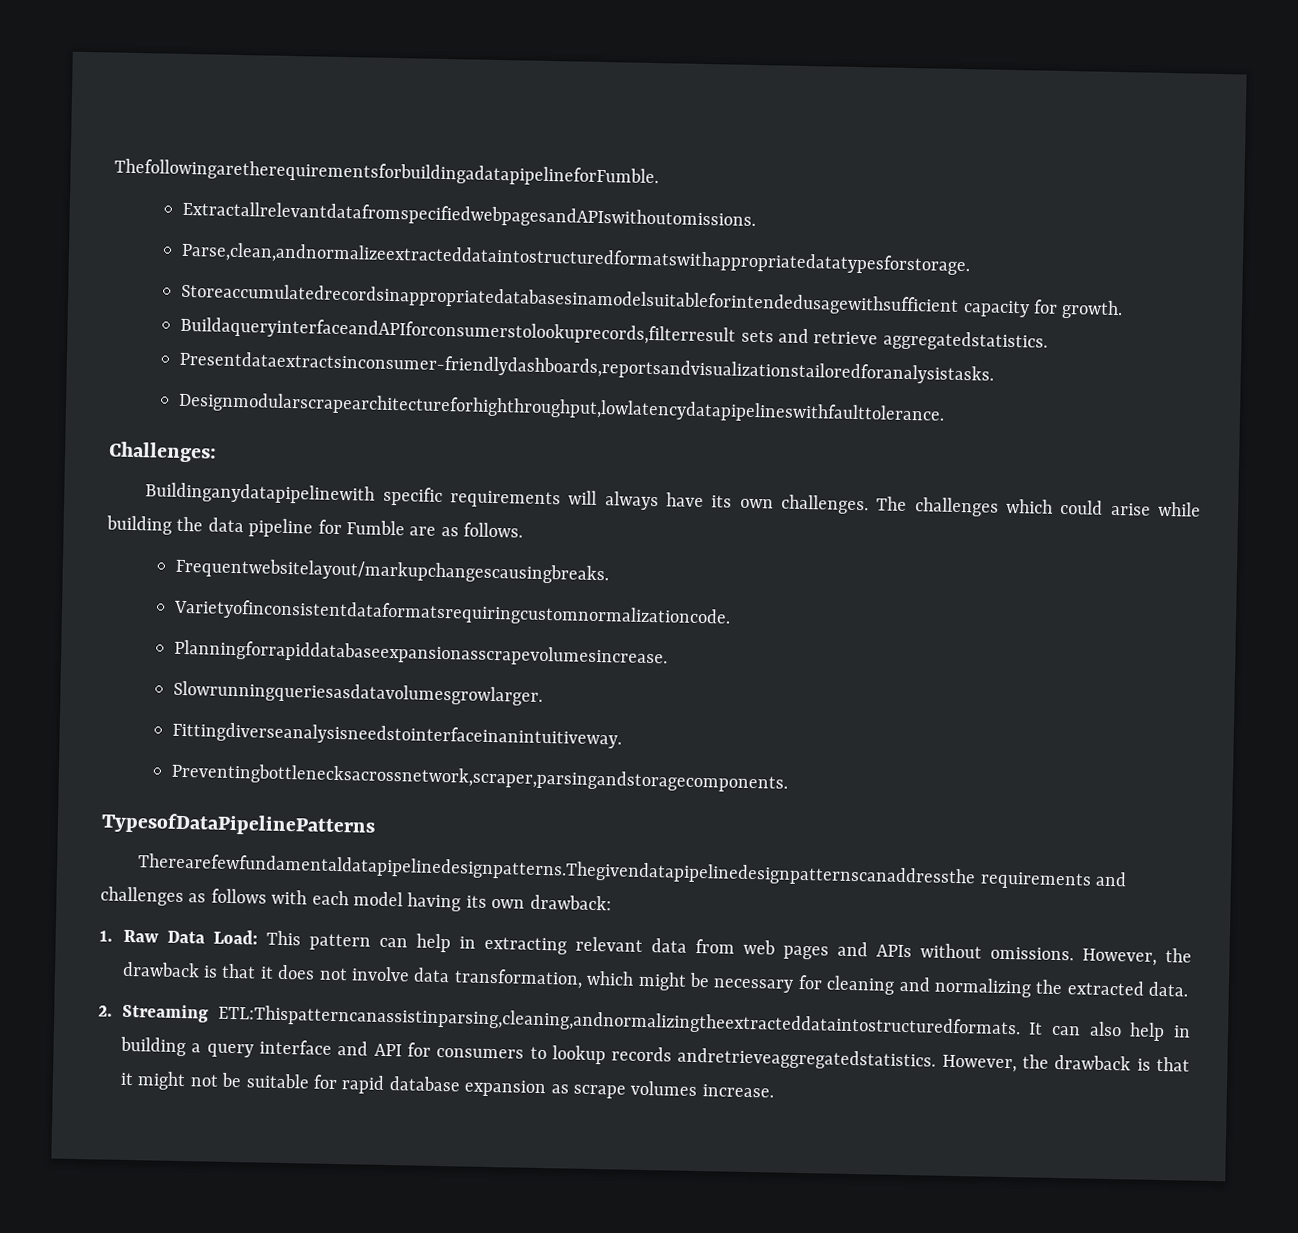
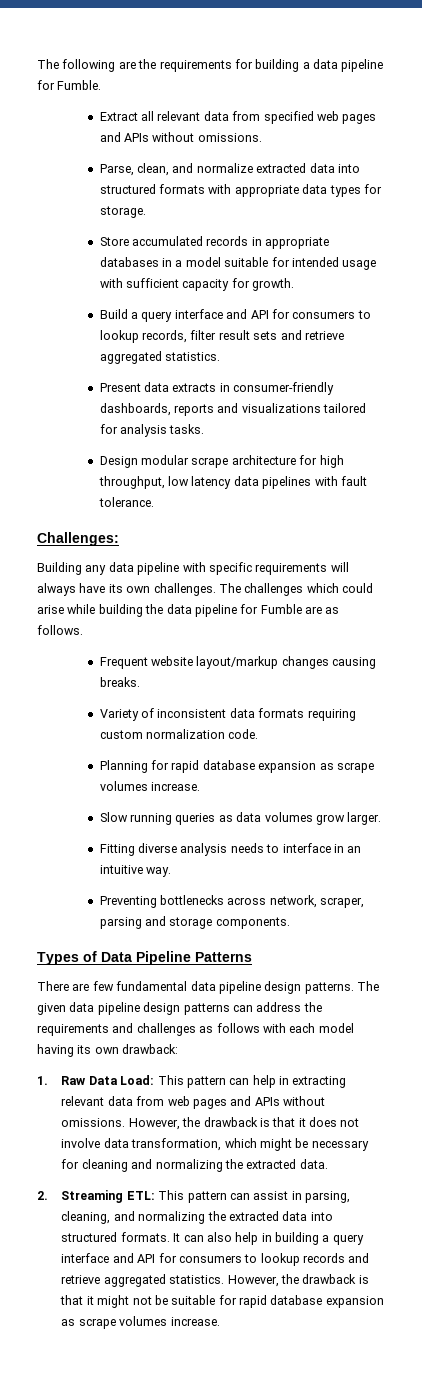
- ThefollowingaretherequirementsforbuildingadatapipelineforFumble.
- ExtractallrelevantdatafromspecifiedwebpagesandAPIswithoutomissions.
- Parse,clean,andnormalizeextracteddataintostructuredformatswithappropriatedatatypesforstorage.
- Storeaccumulatedrecordsinappropriatedatabasesinamodelsuitableforintendedusagewithsufficient capacity for growth.
- BuildaqueryinterfaceandAPIforconsumerstolookuprecords,filterresult sets and retrieve aggregatedstatistics.
- Presentdataextractsinconsumer-friendlydashboards,reportsandvisualizationstailoredforanalysistasks.
- Designmodularscrapearchitectureforhighthroughput,lowlatencydatapipelineswithfaulttolerance.
+ The following are the requirements for building a data pipeline for Fumble.
+ Extract all relevant data from specified web pages and APIs without omissions.
+ Parse, clean, and normalize extracted data into structured formats with appropriate data types for storage.
+ Store accumulated records in appropriate databases in a model suitable for intended usage with sufficient capacity for growth.
+ Build a query interface and API for consumers to lookup records, filter result sets and retrieve aggregated statistics.
+ Present data extracts in consumer-friendly dashboards, reports and visualizations tailored for analysis tasks.
+ Design modular scrape architecture for high throughput, low latency data pipelines with fault tolerance.
  Challenges:
- Buildinganydatapipelinewith specific requirements will always have its own challenges.
+ Building any data pipeline with specific requirements will always have its own challenges.
- Frequentwebsitelayout/markupchangescausingbreaks.
- Varietyofinconsistentdataformatsrequiringcustomnormalizationcode.
- Planningforrapiddatabaseexpansionasscrapevolumesincrease.
- Slowrunningqueriesasdatavolumesgrowlarger.
- Fittingdiverseanalysisneedstointerfaceinanintuitiveway.
- Preventingbottlenecksacrossnetwork,scraper,parsingandstoragecomponents.
- TypesofDataPipelinePatterns
- Therearefewfundamentaldatapipelinedesignpatterns.Thegivendatapipelinedesignpatternscanaddressthe requirements and challenges as follows with each model having its own drawback:
+ Frequent website layout/markup changes causing breaks.
+ Variety of inconsistent data formats requiring custom normalization code.
+ Planning for rapid database expansion as scrape volumes increase.
+ Slow running queries as data volumes grow larger.
+ Fitting diverse analysis needs to interface in an intuitive way.
+ Preventing bottlenecks across network, scraper, parsing and storage components.
+ Types of Data Pipeline Patterns
+ There are few fundamental data pipeline design patterns. The given data pipeline design patterns can address the requirements and challenges as follows with each model having its own drawback:
- 2. Streaming ETL:Thispatterncanassistinparsing,cleaning,andnormalizingtheextracteddataintostructuredformats.
+ 2. Streaming ETL: This pattern can assist in parsing, cleaning, and normalizing the extracted data into structured formats.
- It can also help in building a query interface and API for consumers to lookup records andretrieveaggregatedstatistics.
+ It can also help in building a query interface and API for consumers to lookup records and retrieve aggregated statistics.

